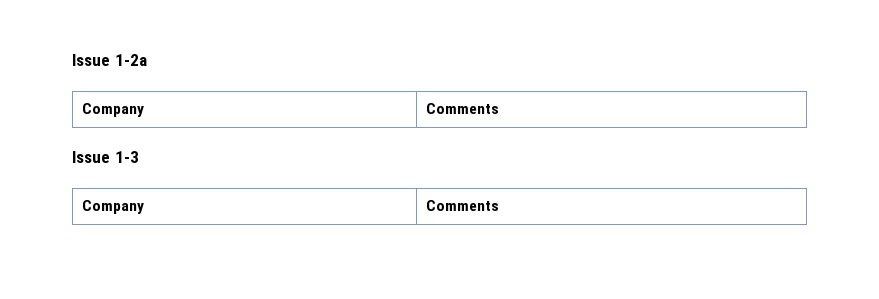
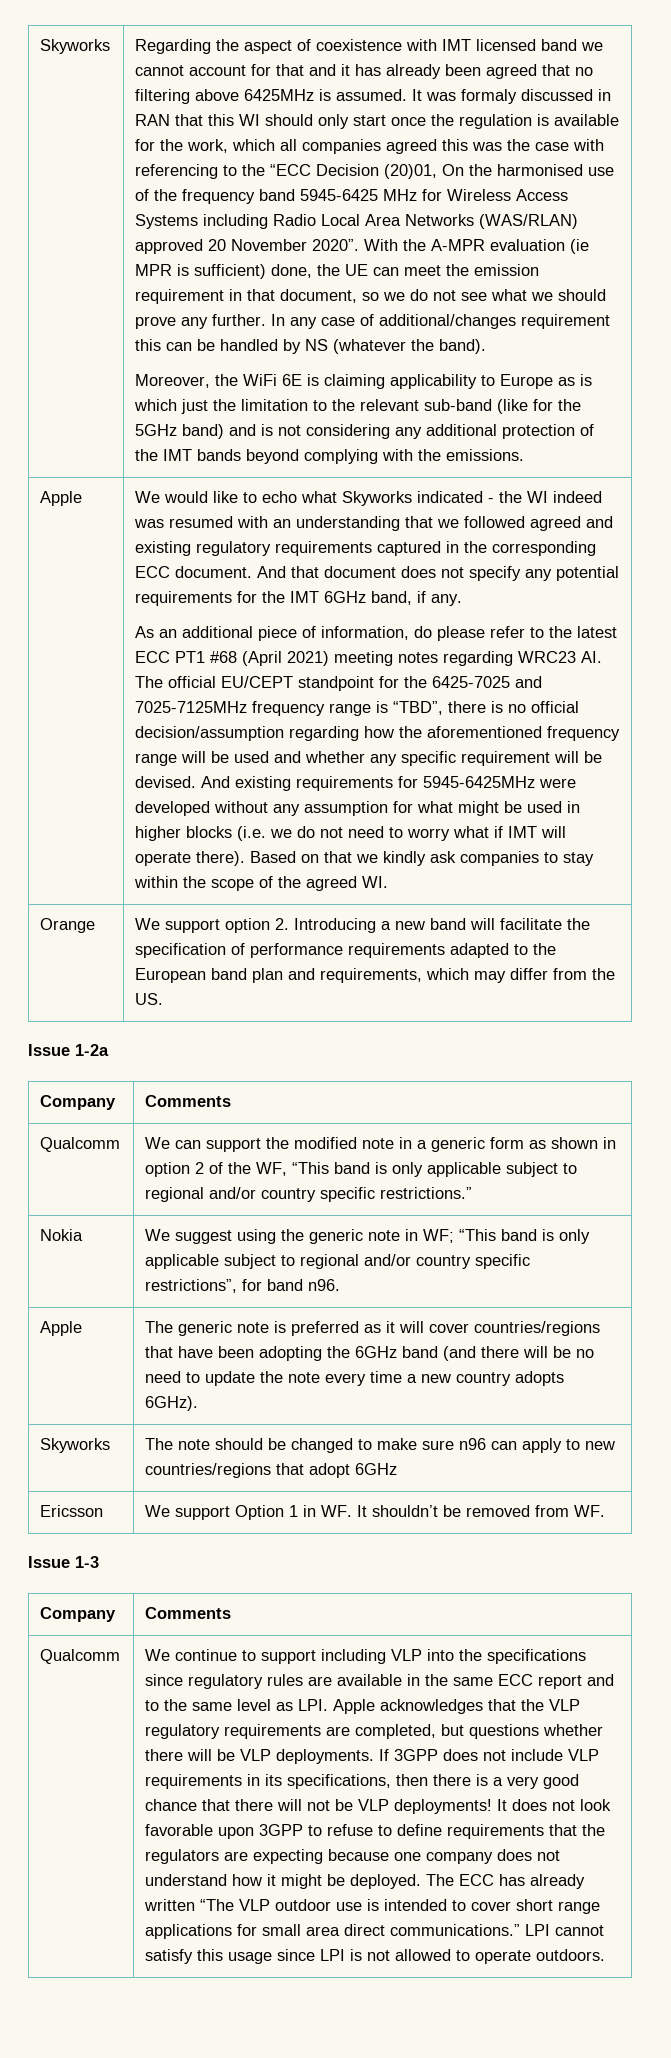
+ Skyworks | Regarding the aspect of coexistence with IMT licensed band we cannot account for that and it has already been agreed that no filtering above 6425MHz is assumed. It was formaly discussed in RAN that this WI should only start once the regulation is available for the work, which all companies agreed this was the case with referencing to the “ECC Decision (20)01, On the harmonised use of the frequency band 5945-6425 MHz for Wireless Access Systems including Radio Local Area Networks (WAS/RLAN) approved 20 November 2020”. With the A-MPR evaluation (ie MPR is sufficient) done, the UE can meet the emission requirement in that document, so we do not see what we should prove any further. In any case of additional/changes requirement this can be handled by NS (whatever the band).
+ Moreover, the WiFi 6E is claiming applicability to Europe as is which just the limitation to the relevant sub-band (like for the 5GHz band) and is not considering any additional protection of the IMT bands beyond complying with the emissions.
+ Apple | We would like to echo what Skyworks indicated - the WI indeed was resumed with an understanding that we followed agreed and existing regulatory requirements captured in the corresponding ECC document. And that document does not specify any potential requirements for the IMT 6GHz band, if any.
+ As an additional piece of information, do please refer to the latest ECC PT1 #68 (April 2021) meeting notes regarding WRC23 AI. The official EU/CEPT standpoint for the 6425-7025 and 7025-7125MHz frequency range is “TBD”, there is no official decision/assumption regarding how the aforementioned frequency range will be used and whether any specific requirement will be devised. And existing requirements for 5945-6425MHz were developed without any assumption for what might be used in higher blocks (i.e. we do not need to worry what if IMT will operate there). Based on that we kindly ask companies to stay within the scope of the agreed WI.
+ Orange | We support option 2. Introducing a new band will facilitate the specification of performance requirements adapted to the European band plan and requirements, which may differ from the US.
  Issue 1-2a
  Company | Comments
+ Qualcomm | We can support the modified note in a generic form as shown in option 2 of the WF, “This band is only applicable subject to regional and/or country specific restrictions.”
+ Nokia | We suggest using the generic note in WF; “This band is only applicable subject to regional and/or country specific restrictions”, for band n96.
+ Apple | The generic note is preferred as it will cover countries/regions that have been adopting the 6GHz band (and there will be no need to update the note every time a new country adopts 6GHz).
+ Skyworks | The note should be changed to make sure n96 can apply to new countries/regions that adopt 6GHz
+ Ericsson | We support Option 1 in WF. It shouldn’t be removed from WF.
  Issue 1-3
  Company | Comments
+ Qualcomm | We continue to support including VLP into the specifications since regulatory rules are available in the same ECC report and to the same level as LPI. Apple acknowledges that the VLP regulatory requirements are completed, but questions whether there will be VLP deployments. If 3GPP does not include VLP requirements in its specifications, then there is a very good chance that there will not be VLP deployments! It does not look favorable upon 3GPP to refuse to define requirements that the regulators are expecting because one company does not understand how it might be deployed. The ECC has already written “The VLP outdoor use is intended to cover short range applications for small area direct communications.” LPI cannot satisfy this usage since LPI is not allowed to operate outdoors.

